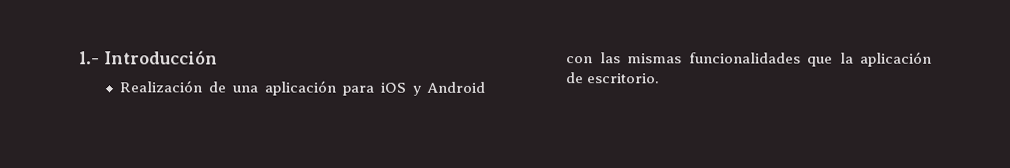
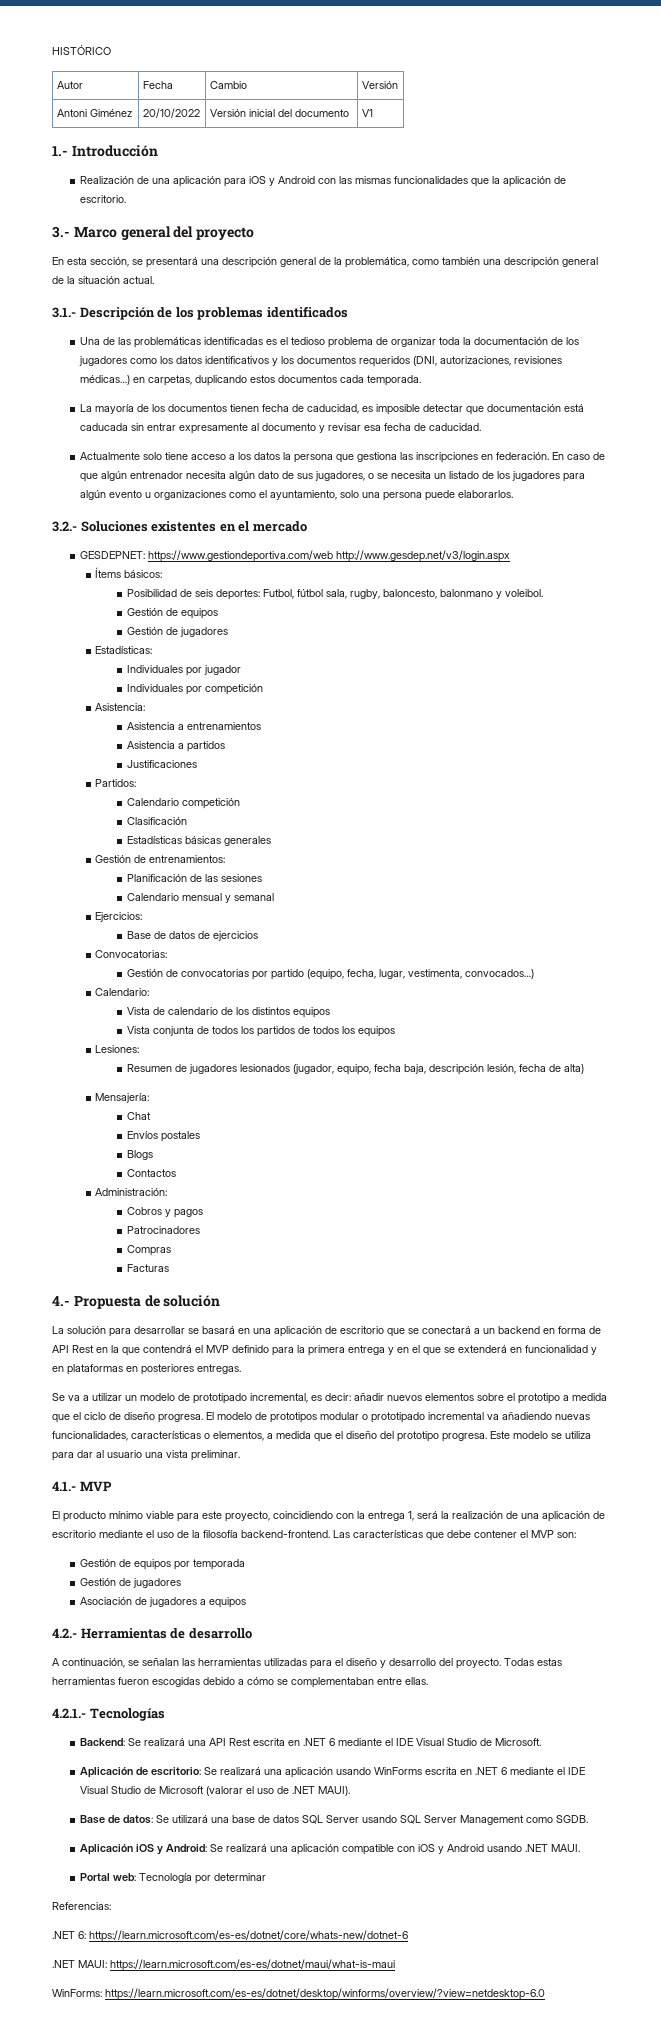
+ HISTÓRICO
+ Autor | Fecha | Cambio | Versión
+ Antoni Giménez | 20/10/2022 | Versión inicial del documento | V1
+ 3.- Marco general del proyecto
+ En esta sección, se presentará una descripción general de la problemática, como también una descripción general de la situación actual.
+ 3.1.- Descripción de los problemas identificados
+ Una de las problemáticas identificadas es el tedioso problema de organizar toda la documentación de los jugadores como los datos identificativos y los documentos requeridos (DNI, autorizaciones, revisiones médicas…) en carpetas, duplicando estos documentos cada temporada.
+ La mayoría de los documentos tienen fecha de caducidad, es imposible detectar que documentación está caducada sin entrar expresamente al documento y revisar esa fecha de caducidad.
+ Actualmente solo tiene acceso a los datos la persona que gestiona las inscripciones en federación. En caso de que algún entrenador necesita algún dato de sus jugadores, o se necesita un listado de los jugadores para algún evento u organizaciones como el ayuntamiento, solo una persona puede elaborarlos.
+ 3.2.- Soluciones existentes en el mercado
+ GESDEPNET: https://www.gestiondeportiva.com/web http://www.gesdep.net/v3/login.aspx
+ Ítems básicos:
+ Posibilidad de seis deportes: Futbol, fútbol sala, rugby, baloncesto, balonmano y voleibol.
+ Gestión de equipos
+ Gestión de jugadores
+ Estadísticas:
+ Individuales por jugador
+ Individuales por competición
+ Asistencia:
+ Asistencia a entrenamientos
+ Asistencia a partidos
+ Justificaciones
+ Partidos:
+ Calendario competición
+ Clasificación
+ Estadísticas básicas generales
+ Gestión de entrenamientos:
+ Planificación de las sesiones
+ Calendario mensual y semanal
+ Ejercicios:
+ Base de datos de ejercicios
+ Convocatorias:
+ Gestión de convocatorias por partido (equipo, fecha, lugar, vestimenta, convocados…)
+ Calendario:
+ Vista de calendario de los distintos equipos
+ Vista conjunta de todos los partidos de todos los equipos
+ Lesiones:
+ Resumen de jugadores lesionados (jugador, equipo, fecha baja, descripción lesión, fecha de alta)
+ Mensajería:
+ Chat
+ Envíos postales
+ Blogs
+ Contactos
+ Administración:
+ Cobros y pagos
+ Patrocinadores
+ Compras
+ Facturas
+ 4.- Propuesta de solución
+ La solución para desarrollar se basará en una aplicación de escritorio que se conectará a un backend en forma de API Rest en la que contendrá el MVP definido para la primera entrega y en el que se extenderá en funcionalidad y en plataformas en posteriores entregas.
+ Se va a utilizar un modelo de prototipado incremental, es decir: añadir nuevos elementos sobre el prototipo a medida que el ciclo de diseño progresa. El modelo de prototipos modular o prototipado incremental va añadiendo nuevas funcionalidades, características o elementos, a medida que el diseño del prototipo progresa. Este modelo se utiliza para dar al usuario una vista preliminar.
+ 4.1.- MVP
+ El producto mínimo viable para este proyecto, coincidiendo con la entrega 1, será la realización de una aplicación de escritorio mediante el uso de la filosofía backend-frontend. Las características que debe contener el MVP son:
+ Gestión de equipos por temporada
+ Gestión de jugadores
+ Asociación de jugadores a equipos
+ 4.2.- Herramientas de desarrollo
+ A continuación, se señalan las herramientas utilizadas para el diseño y desarrollo del proyecto. Todas estas herramientas fueron escogidas debido a cómo se complementaban entre ellas.
+ 4.2.1.- Tecnologías
+ Backend: Se realizará una API Rest escrita en .NET 6 mediante el IDE Visual Studio de Microsoft.
+ Aplicación de escritorio: Se realizará una aplicación usando WinForms escrita en .NET 6 mediante el IDE Visual Studio de Microsoft (valorar el uso de .NET MAUI).
+ Base de datos: Se utilizará una base de datos SQL Server usando SQL Server Management como SGDB.
+ Aplicación iOS y Android: Se realizará una aplicación compatible con iOS y Android usando .NET MAUI.
+ Portal web: Tecnología por determinar
+ Referencias:
+ .NET 6: https://learn.microsoft.com/es-es/dotnet/core/whats-new/dotnet-6
+ .NET MAUI: https://learn.microsoft.com/es-es/dotnet/maui/what-is-maui
+ WinForms: https://learn.microsoft.com/es-es/dotnet/desktop/winforms/overview/?view=netdesktop-6.0

